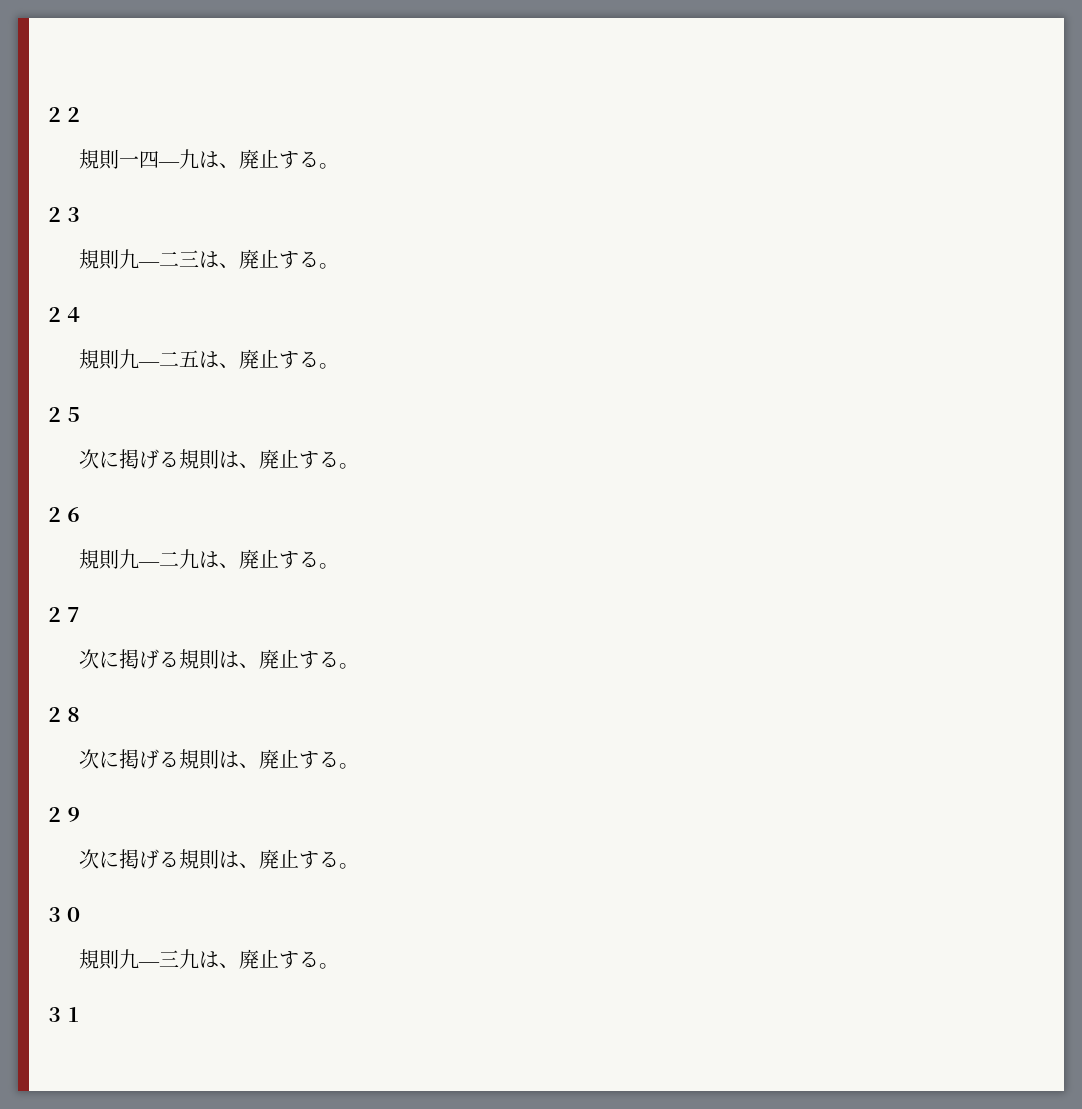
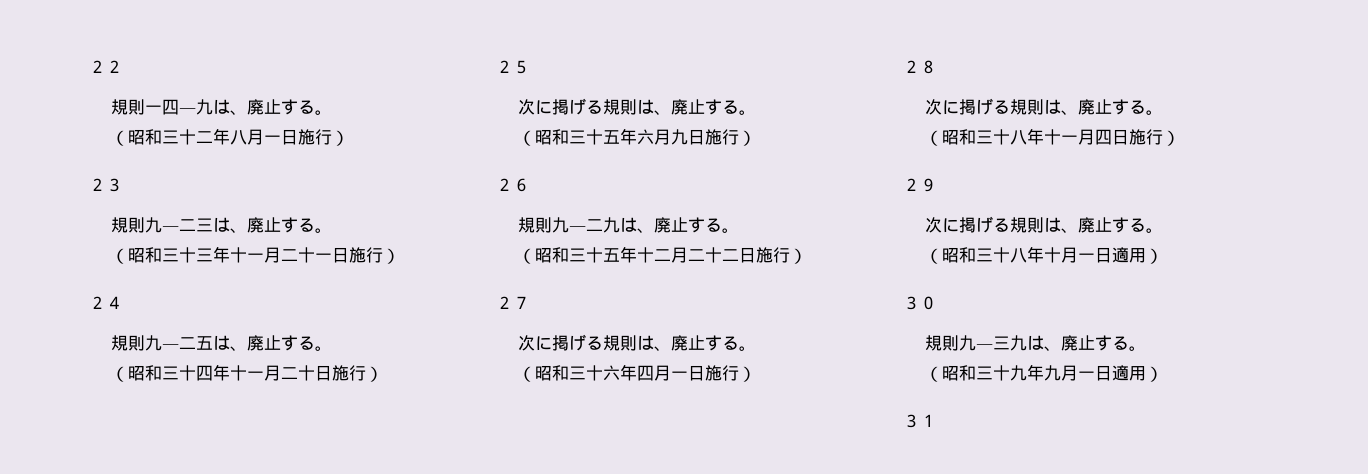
+ （昭和三十二年八月一日施行）
+ （昭和三十三年十一月二十一日施行）
+ （昭和三十四年十一月二十日施行）
+ （昭和三十五年六月九日施行）
+ （昭和三十五年十二月二十二日施行）
+ （昭和三十六年四月一日施行）
+ （昭和三十八年十一月四日施行）
+ （昭和三十八年十月一日適用）
+ （昭和三十九年九月一日適用）

